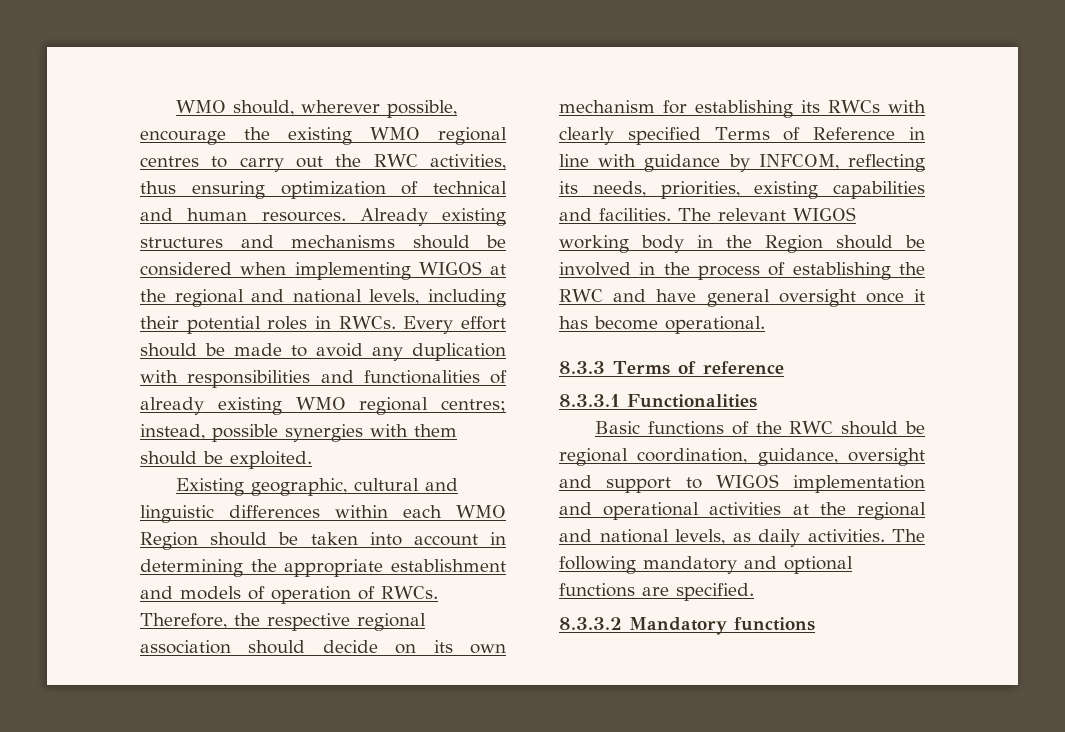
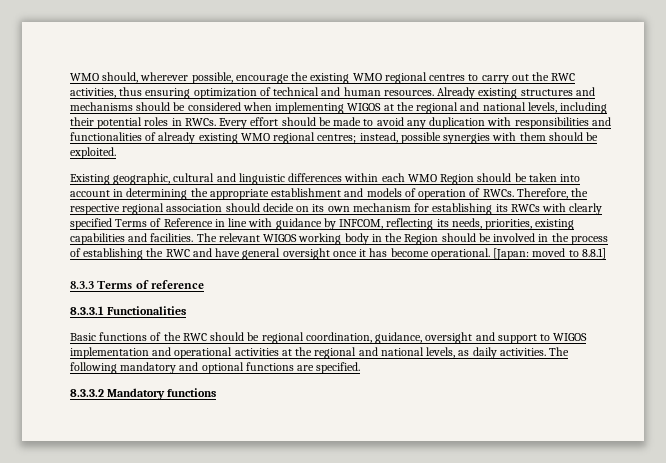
+ [Japan: moved to 8.8.1]

